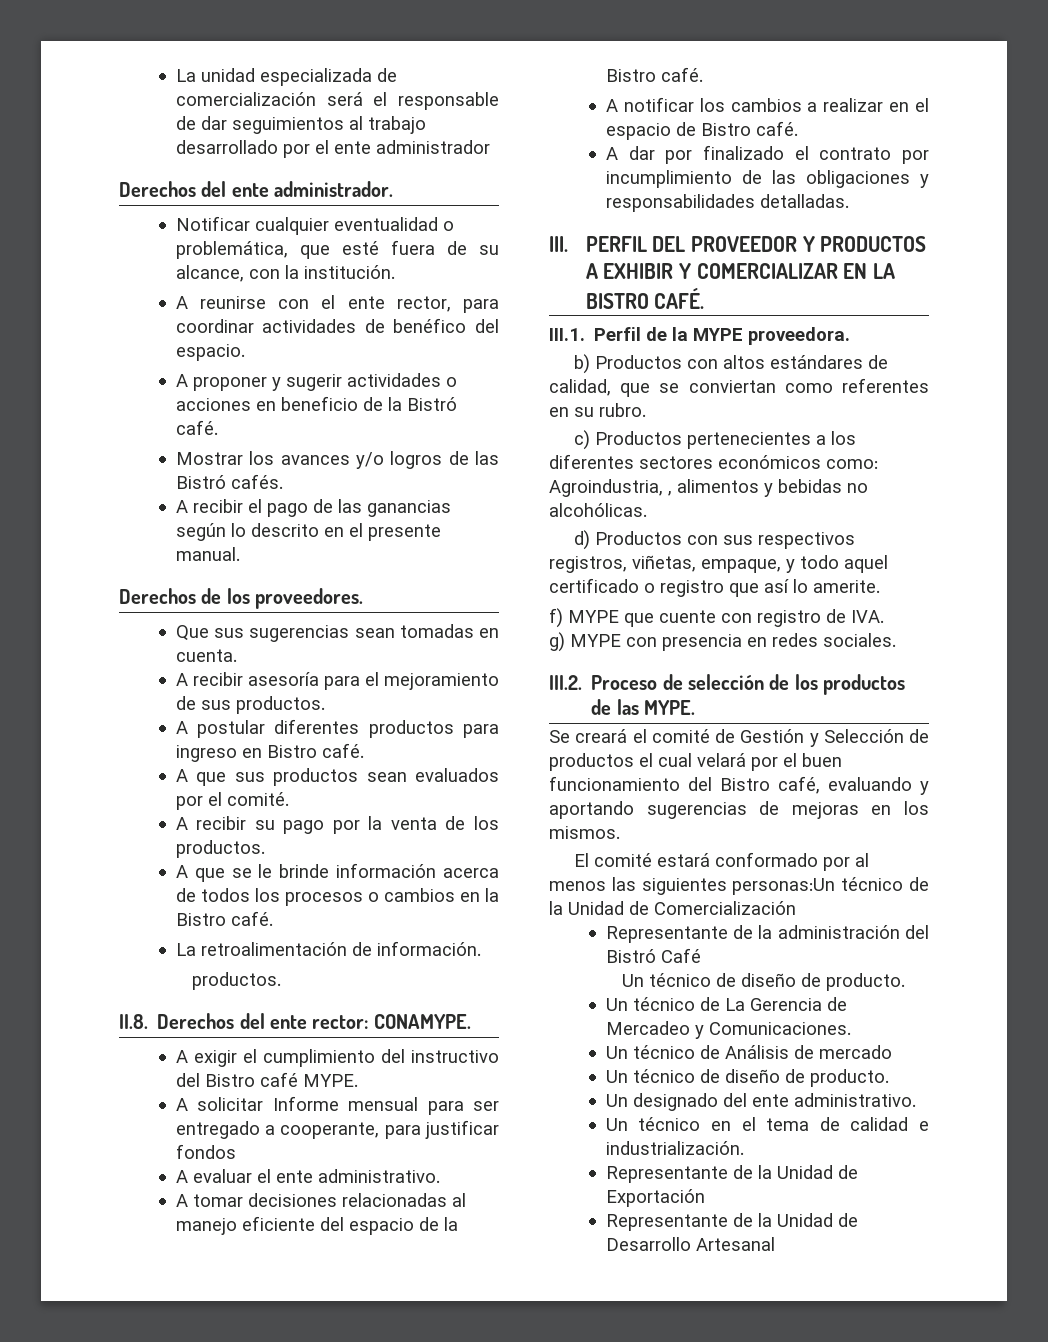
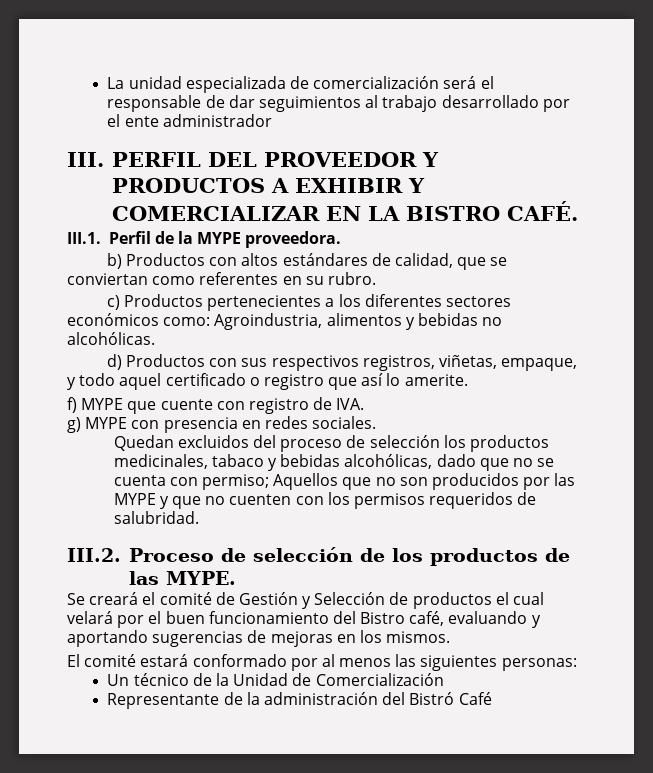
- Derechos del ente administrador.
- Notificar cualquier eventualidad o problemática, que esté fuera de su alcance, con la institución.
- A reunirse con el ente rector, para coordinar actividades de benéfico del espacio.
- A proponer y sugerir actividades o acciones en beneficio de la Bistró café.
- Mostrar los avances y/o logros de las Bistró cafés.
- A recibir el pago de las ganancias según lo descrito en el presente manual.
- Derechos de los proveedores.
- Que sus sugerencias sean tomadas en cuenta.
- A recibir asesoría para el mejoramiento de sus productos.
- A postular diferentes productos para ingreso en Bistro café.
- A que sus productos sean evaluados por el comité.
- A recibir su pago por la venta de los productos.
- A que se le brinde información acerca de todos los procesos o cambios en la Bistro café.
- La retroalimentación de información.
- productos.
- II.8. Derechos del ente rector: CONAMYPE.
- A exigir el cumplimiento del instructivo del Bistro café MYPE.
- A solicitar Informe mensual para ser entregado a cooperante, para justificar fondos
- A evaluar el ente administrativo.
- A tomar decisiones relacionadas al manejo eficiente del espacio de la Bistro café.
- A notificar los cambios a realizar en el espacio de Bistro café.
- A dar por finalizado el contrato por incumplimiento de las obligaciones y responsabilidades detalladas.
- c) Productos pertenecientes a los diferentes sectores económicos como: Agroindustria, , alimentos y bebidas no alcohólicas.
+ c) Productos pertenecientes a los diferentes sectores económicos como: Agroindustria, alimentos y bebidas no alcohólicas.
+ Quedan excluidos del proceso de selección los productos medicinales, tabaco y bebidas alcohólicas, dado que no se cuenta con permiso; Aquellos que no son producidos por las MYPE y que no cuenten con los permisos requeridos de salubridad.
- El comité estará conformado por al menos las siguientes personas:Un técnico de la Unidad de Comercialización
+ El comité estará conformado por al menos las siguientes personas:
+ Un técnico de la Unidad de Comercialización
  Representante de la administración del Bistró Café
- Un técnico de diseño de producto.
- Un técnico de La Gerencia de Mercadeo y Comunicaciones.
- Un técnico de Análisis de mercado
- Un técnico de diseño de producto.
- Un designado del ente administrativo.
- Un técnico en el tema de calidad e industrialización.
- Representante de la Unidad de Exportación
- Representante de la Unidad de Desarrollo Artesanal

